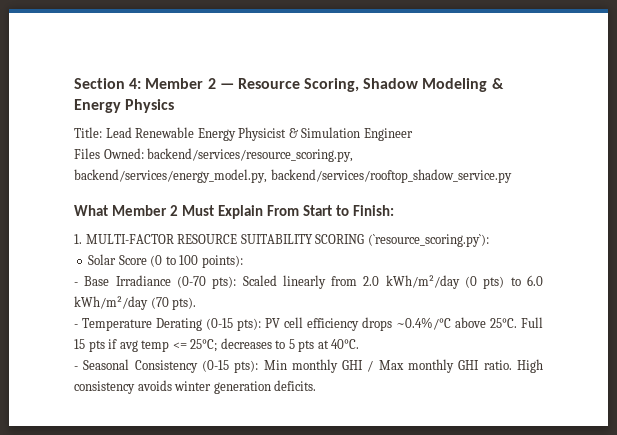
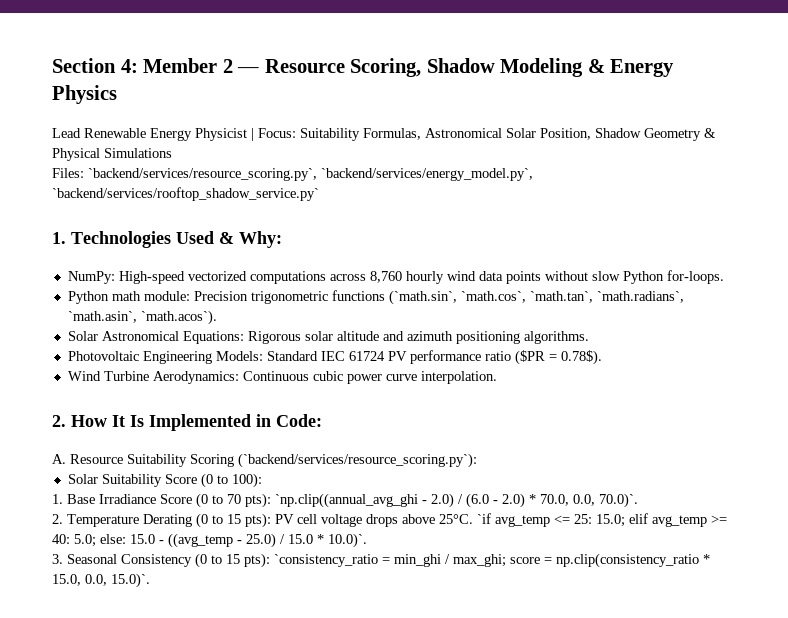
- Title: Lead Renewable Energy Physicist & Simulation Engineer
- Files Owned: backend/services/resource_scoring.py, backend/services/energy_model.py, backend/services/rooftop_shadow_service.py
- What Member 2 Must Explain From Start to Finish:
- 1. MULTI-FACTOR RESOURCE SUITABILITY SCORING (`resource_scoring.py`):
- Solar Score (0 to 100 points):
- - Base Irradiance (0-70 pts): Scaled linearly from 2.0 kWh/m²/day (0 pts) to 6.0 kWh/m²/day (70 pts).
- - Temperature Derating (0-15 pts): PV cell efficiency drops ~0.4%/°C above 25°C. Full 15 pts if avg temp <= 25°C; decreases to 5 pts at 40°C.
- - Seasonal Consistency (0-15 pts): Min monthly GHI / Max monthly GHI ratio. High consistency avoids winter generation deficits.
+ Lead Renewable Energy Physicist | Focus: Suitability Formulas, Astronomical Solar Position, Shadow Geometry & Physical Simulations
+ Files: `backend/services/resource_scoring.py`, `backend/services/energy_model.py`, `backend/services/rooftop_shadow_service.py`
+ 1. Technologies Used & Why:
+ NumPy: High-speed vectorized computations across 8,760 hourly wind data points without slow Python for-loops.
+ Python math module: Precision trigonometric functions (`math.sin`, `math.cos`, `math.tan`, `math.radians`, `math.asin`, `math.acos`).
+ Solar Astronomical Equations: Rigorous solar altitude and azimuth positioning algorithms.
+ Photovoltaic Engineering Models: Standard IEC 61724 PV performance ratio ($PR = 0.78$).
+ Wind Turbine Aerodynamics: Continuous cubic power curve interpolation.
+ 2. How It Is Implemented in Code:
+ A. Resource Suitability Scoring (`backend/services/resource_scoring.py`):
+ Solar Suitability Score (0 to 100):
+ 1. Base Irradiance Score (0 to 70 pts): `np.clip((annual_avg_ghi - 2.0) / (6.0 - 2.0) * 70.0, 0.0, 70.0)`.
+ 2. Temperature Derating (0 to 15 pts): PV cell voltage drops above 25°C. `if avg_temp <= 25: 15.0; elif avg_temp >= 40: 5.0; else: 15.0 - ((avg_temp - 25.0) / 15.0 * 10.0)`.
+ 3. Seasonal Consistency (0 to 15 pts): `consistency_ratio = min_ghi / max_ghi; score = np.clip(consistency_ratio * 15.0, 0.0, 15.0)`.

